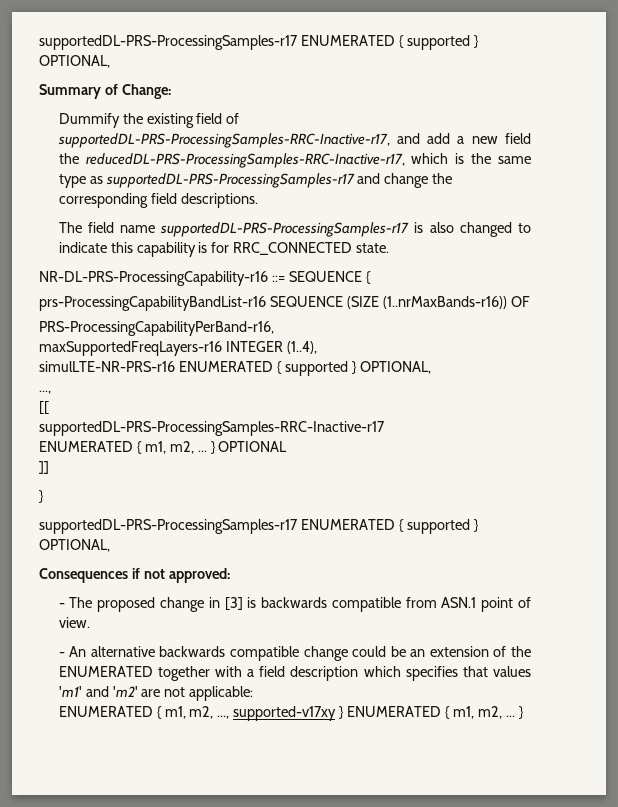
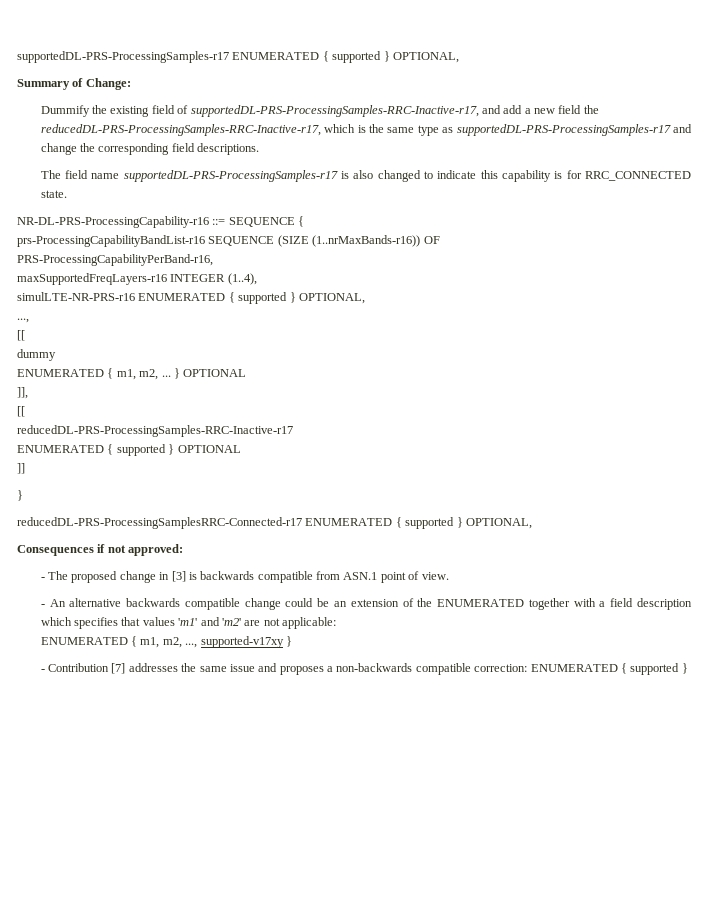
- supportedDL-PRS-ProcessingSamples-RRC-Inactive-r17
+ dummy
+ ]],
+ [[
+ reducedDL-PRS-ProcessingSamples-RRC-Inactive-r17
+ ENUMERATED { supported } OPTIONAL
  ]]
  }
- supportedDL-PRS-ProcessingSamples-r17 ENUMERATED { supported } OPTIONAL,
+ reducedDL-PRS-ProcessingSamplesRRC-Connected-r17 ENUMERATED { supported } OPTIONAL,
- ENUMERATED { m1, m2, ..., supported-v17xy } ENUMERATED { m1, m2, ... }
+ ENUMERATED { m1, m2, ..., supported-v17xy }
+ - Contribution [7] addresses the same issue and proposes a non-backwards compatible correction: ENUMERATED { supported }

